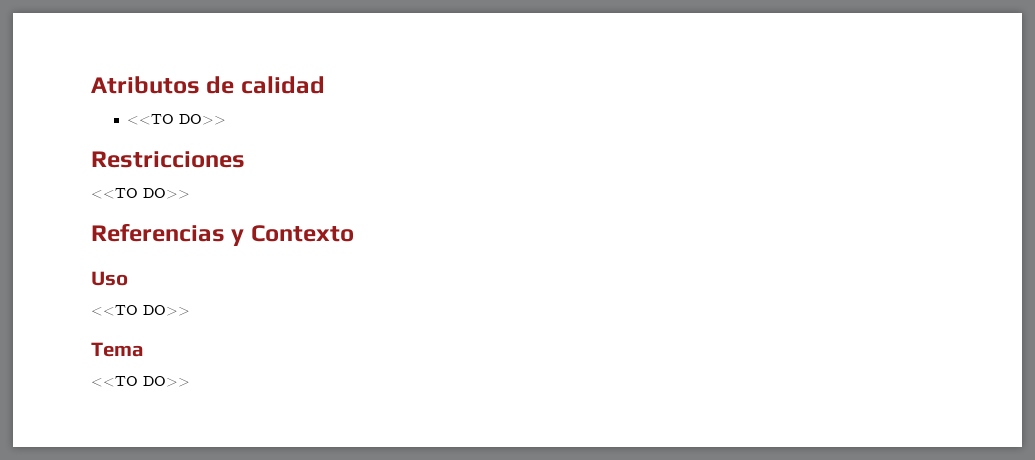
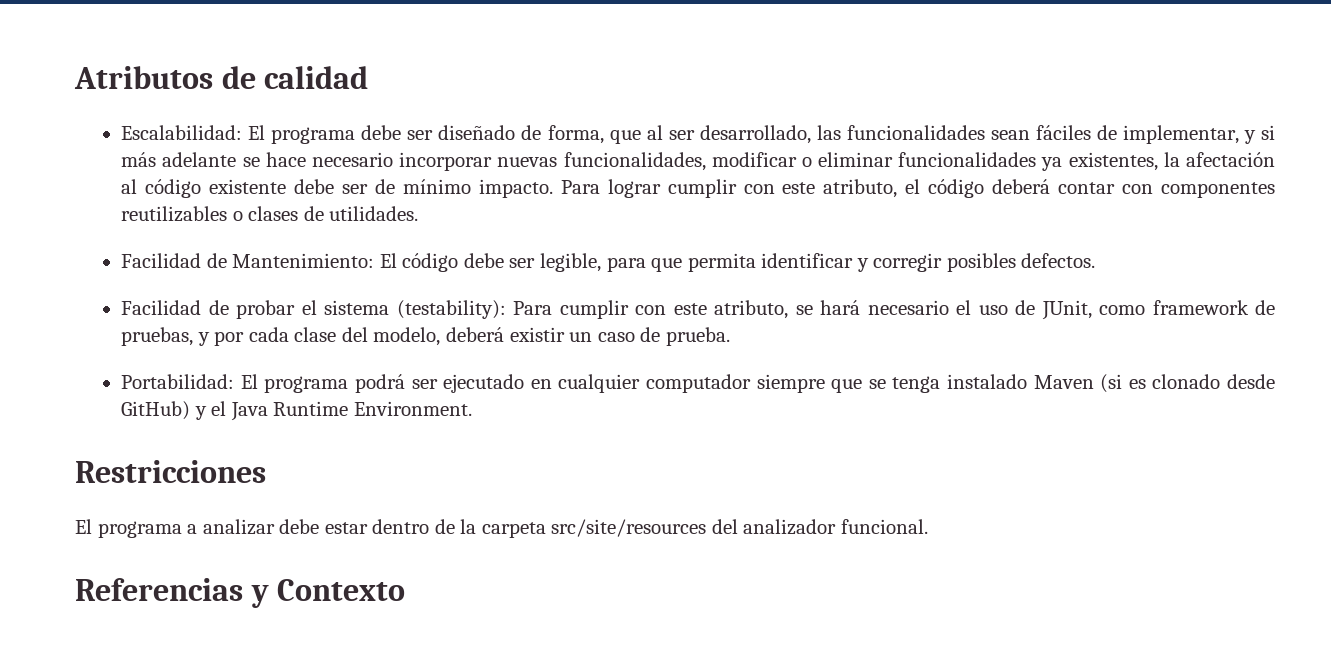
  Atributos de calidad
- <<TO DO>>
+ Escalabilidad: El programa debe ser diseñado de forma, que al ser desarrollado, las funcionalidades sean fáciles de implementar, y si más adelante se hace necesario incorporar nuevas funcionalidades, modificar o eliminar funcionalidades ya existentes, la afectación al código existente debe ser de mínimo impacto. Para lograr cumplir con este atributo, el código deberá contar con componentes reutilizables o clases de utilidades.
+ Facilidad de Mantenimiento: El código debe ser legible, para que permita identificar y corregir posibles defectos.
+ Facilidad de probar el sistema (testability): Para cumplir con este atributo, se hará necesario el uso de JUnit, como framework de pruebas, y por cada clase del modelo, deberá existir un caso de prueba.
+ Portabilidad: El programa podrá ser ejecutado en cualquier computador siempre que se tenga instalado Maven (si es clonado desde GitHub) y el Java Runtime Environment.
  Restricciones
- <<TO DO>>
+ El programa a analizar debe estar dentro de la carpeta src/site/resources del analizador funcional.
  Referencias y Contexto
- Uso
- <<TO DO>>
- Tema
- <<TO DO>>

